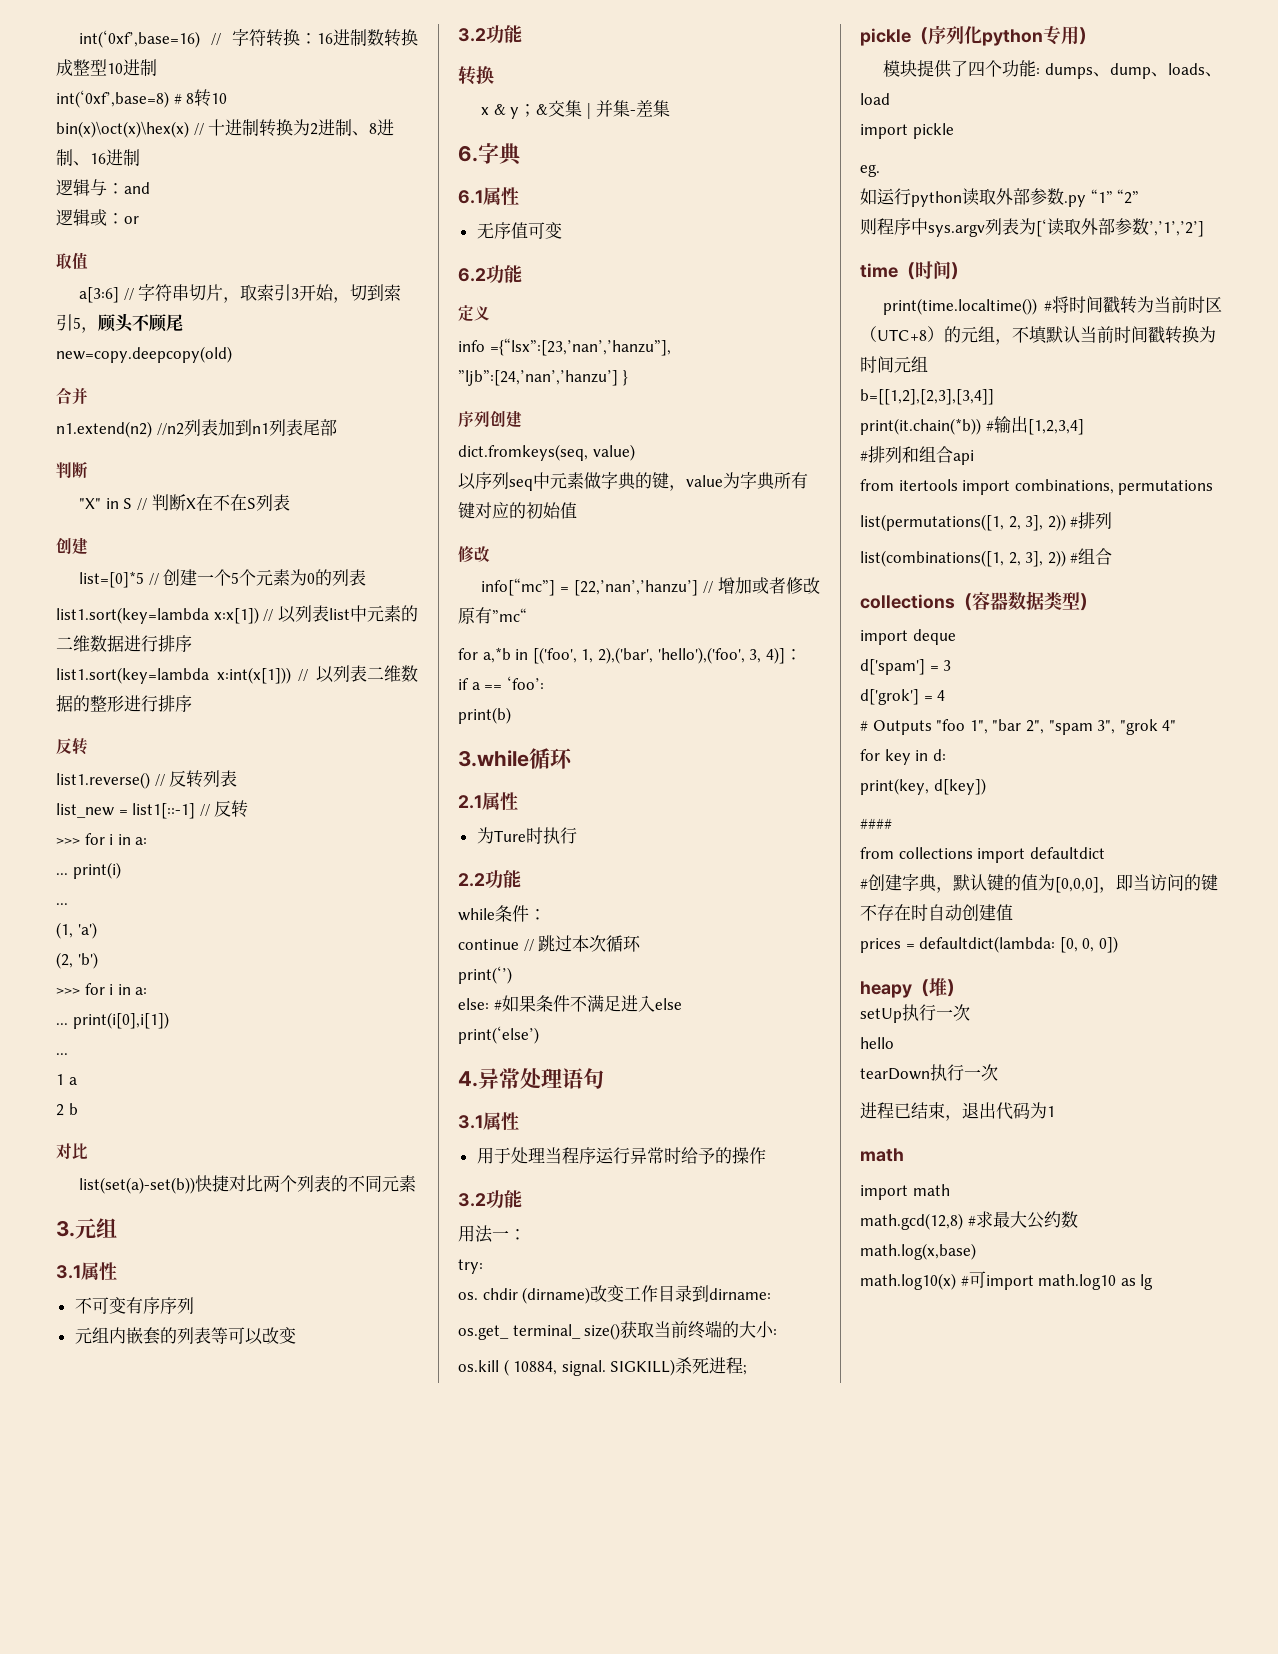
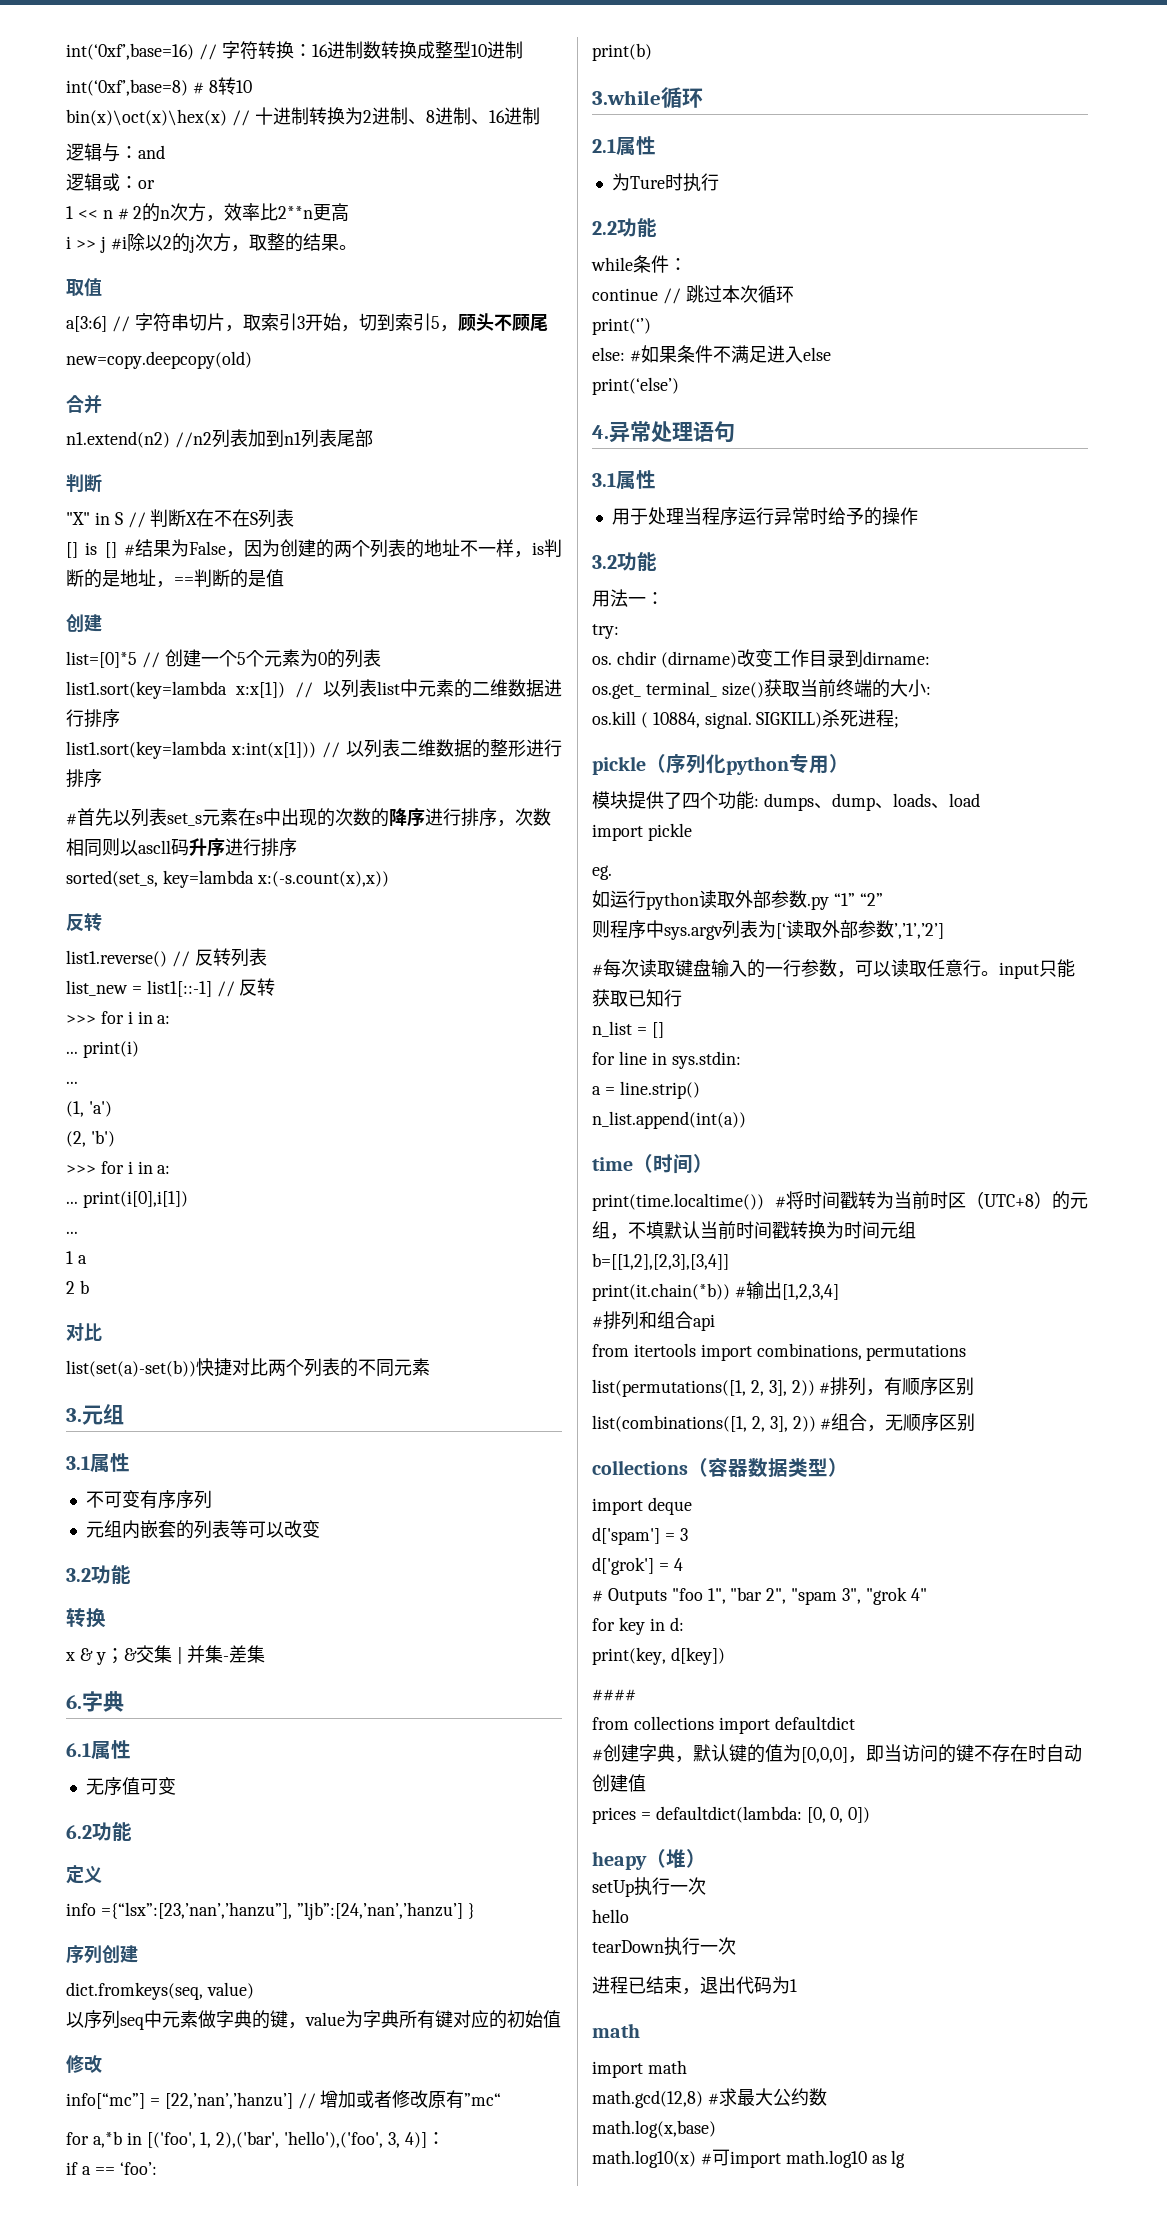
+ 1 << n # 2的n次方，效率比2**n更高
+ i >> j #i除以2的j次方，取整的结果。
+ [] is [] #结果为False，因为创建的两个列表的地址不一样，is判断的是地址，==判断的是值
+ #首先以列表set_s元素在s中出现的次数的降序进行排序，次数相同则以ascll码升序进行排序
+ sorted(set_s, key=lambda x:(-s.count(x),x))
+ #每次读取键盘输入的一行参数，可以读取任意行。input只能获取已知行
+ n_list = []
+ for line in sys.stdin:
+ a = line.strip()
+ n_list.append(int(a))
- list(permutations([1, 2, 3], 2)) #排列
+ list(permutations([1, 2, 3], 2)) #排列，有顺序区别
- list(combinations([1, 2, 3], 2)) #组合
+ list(combinations([1, 2, 3], 2)) #组合，无顺序区别

